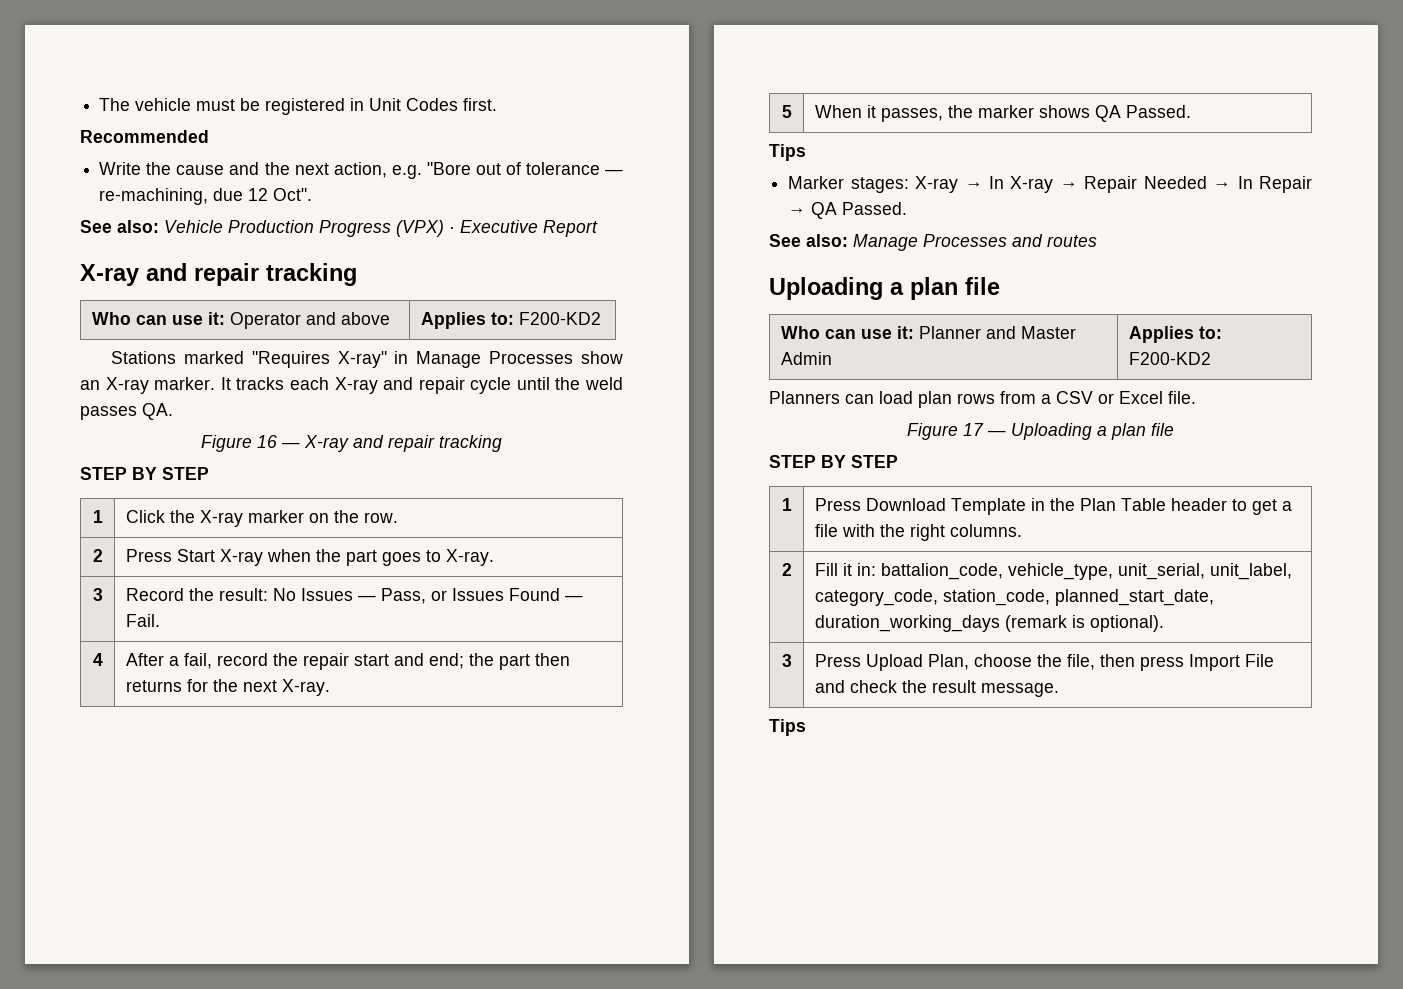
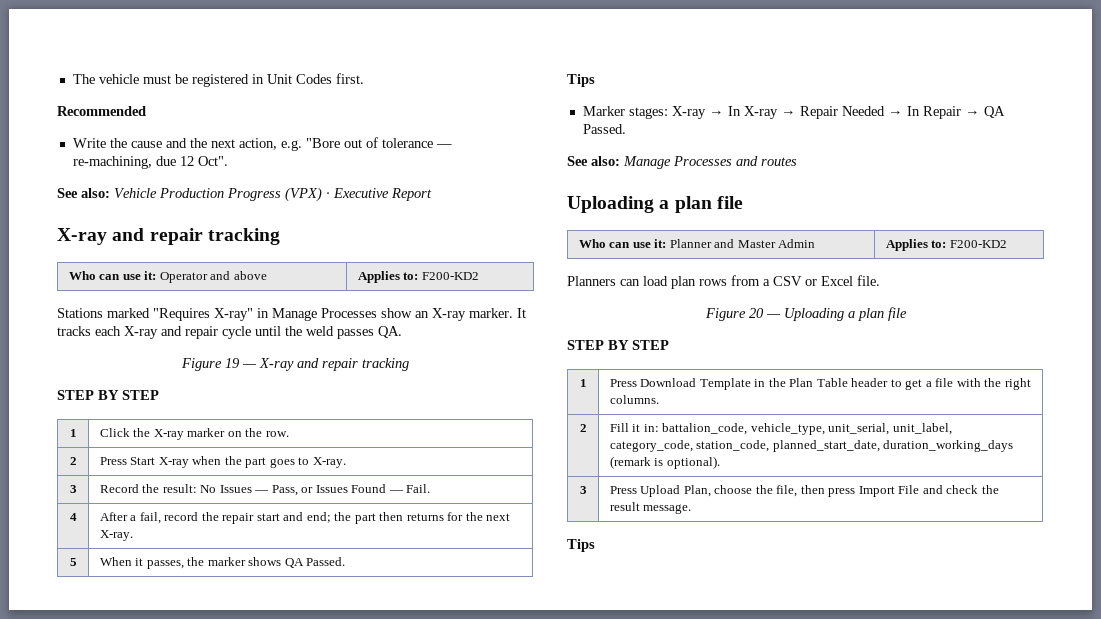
- Figure 16 — X-ray and repair tracking
+ Figure 19 — X-ray and repair tracking
- Figure 17 — Uploading a plan file
+ Figure 20 — Uploading a plan file

